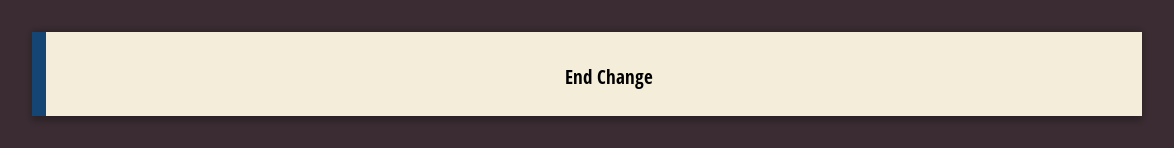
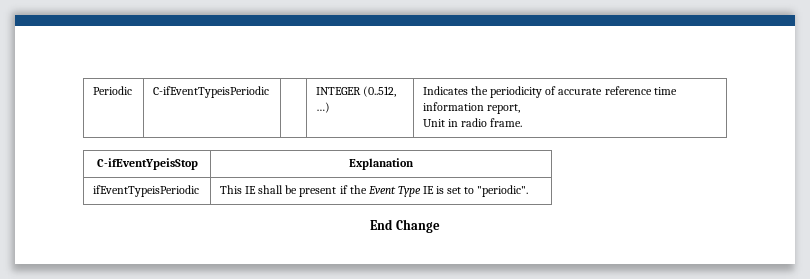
+ Periodic | C-ifEventTypeisPeriodic | | INTEGER (0..512, …) | Indicates the periodicity of accurate reference time information report,
+ Unit in radio frame.
+ C-ifEventYpeisStop | Explanation
+ ifEventTypeisPeriodic | This IE shall be present if the Event Type IE is set to "periodic".

